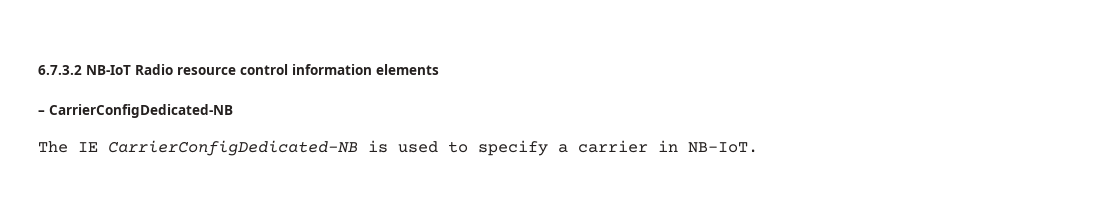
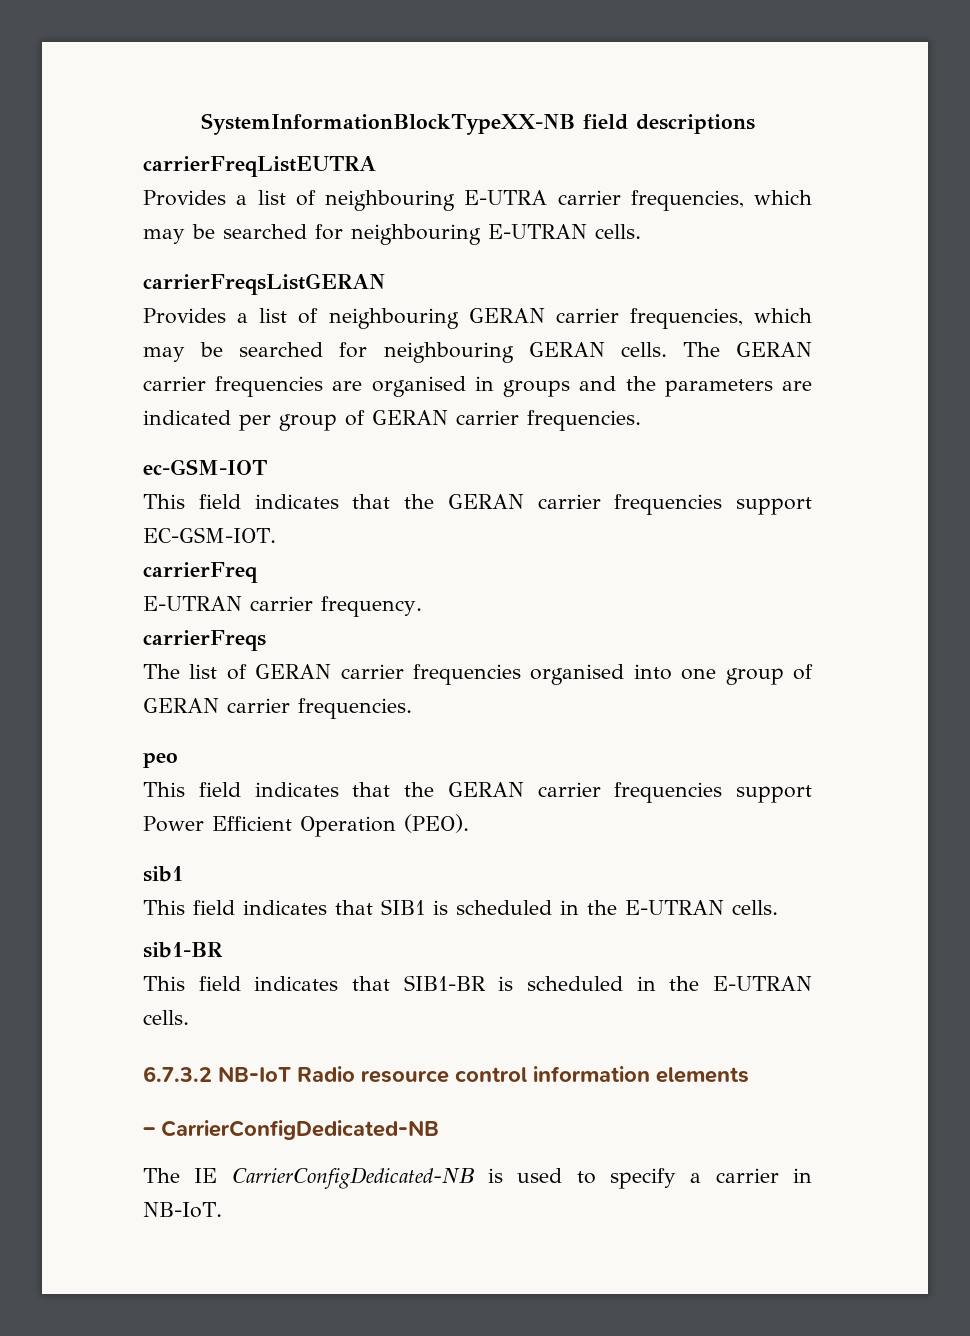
+ SystemInformationBlockTypeXX-NB field descriptions
+ carrierFreqListEUTRA
+ Provides a list of neighbouring E-UTRA carrier frequencies, which may be searched for neighbouring E-UTRAN cells.
+ carrierFreqsListGERAN
+ Provides a list of neighbouring GERAN carrier frequencies, which may be searched for neighbouring GERAN cells. The GERAN carrier frequencies are organised in groups and the parameters are indicated per group of GERAN carrier frequencies.
+ ec-GSM-IOT
+ This field indicates that the GERAN carrier frequencies support EC-GSM-IOT.
+ carrierFreq
+ E-UTRAN carrier frequency.
+ carrierFreqs
+ The list of GERAN carrier frequencies organised into one group of GERAN carrier frequencies.
+ peo
+ This field indicates that the GERAN carrier frequencies support Power Efficient Operation (PEO).
+ sib1
+ This field indicates that SIB1 is scheduled in the E-UTRAN cells.
+ sib1-BR
+ This field indicates that SIB1-BR is scheduled in the E-UTRAN cells.

